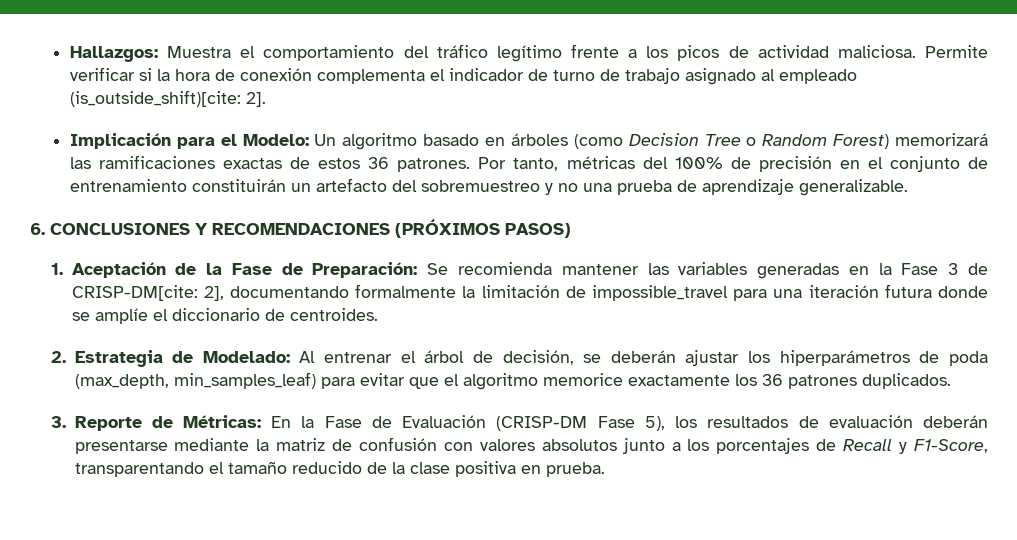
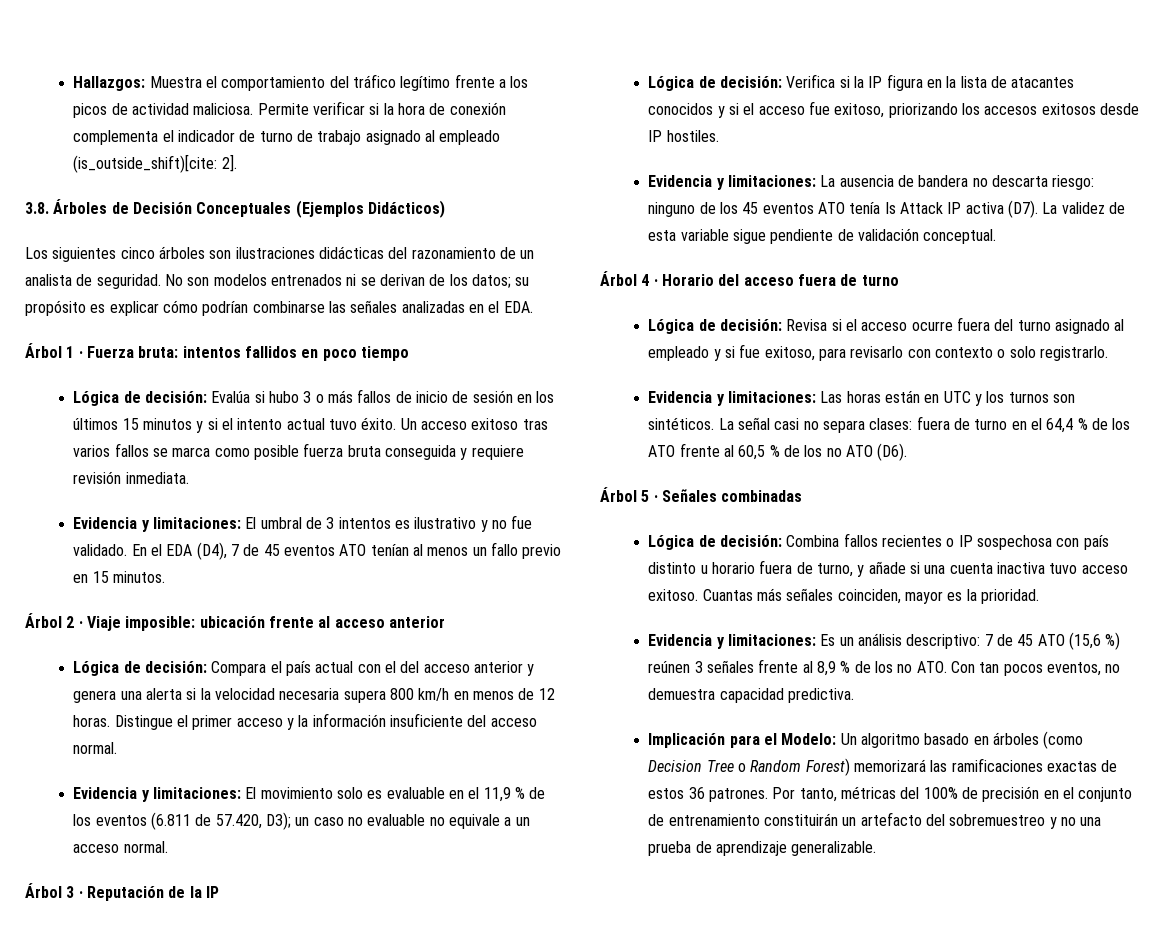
+ 3.8. Árboles de Decisión Conceptuales (Ejemplos Didácticos)
+ Los siguientes cinco árboles son ilustraciones didácticas del razonamiento de un analista de seguridad. No son modelos entrenados ni se derivan de los datos; su propósito es explicar cómo podrían combinarse las señales analizadas en el EDA.
+ Árbol 1 · Fuerza bruta: intentos fallidos en poco tiempo
+ Lógica de decisión: Evalúa si hubo 3 o más fallos de inicio de sesión en los últimos 15 minutos y si el intento actual tuvo éxito. Un acceso exitoso tras varios fallos se marca como posible fuerza bruta conseguida y requiere revisión inmediata.
+ Evidencia y limitaciones: El umbral de 3 intentos es ilustrativo y no fue validado. En el EDA (D4), 7 de 45 eventos ATO tenían al menos un fallo previo en 15 minutos.
+ Árbol 2 · Viaje imposible: ubicación frente al acceso anterior
+ Lógica de decisión: Compara el país actual con el del acceso anterior y genera una alerta si la velocidad necesaria supera 800 km/h en menos de 12 horas. Distingue el primer acceso y la información insuficiente del acceso normal.
+ Evidencia y limitaciones: El movimiento solo es evaluable en el 11,9 % de los eventos (6.811 de 57.420, D3); un caso no evaluable no equivale a un acceso normal.
+ Árbol 3 · Reputación de la IP
+ Lógica de decisión: Verifica si la IP figura en la lista de atacantes conocidos y si el acceso fue exitoso, priorizando los accesos exitosos desde IP hostiles.
+ Evidencia y limitaciones: La ausencia de bandera no descarta riesgo: ninguno de los 45 eventos ATO tenía Is Attack IP activa (D7). La validez de esta variable sigue pendiente de validación conceptual.
+ Árbol 4 · Horario del acceso fuera de turno
+ Lógica de decisión: Revisa si el acceso ocurre fuera del turno asignado al empleado y si fue exitoso, para revisarlo con contexto o solo registrarlo.
+ Evidencia y limitaciones: Las horas están en UTC y los turnos son sintéticos. La señal casi no separa clases: fuera de turno en el 64,4 % de los ATO frente al 60,5 % de los no ATO (D6).
+ Árbol 5 · Señales combinadas
+ Lógica de decisión: Combina fallos recientes o IP sospechosa con país distinto u horario fuera de turno, y añade si una cuenta inactiva tuvo acceso exitoso. Cuantas más señales coinciden, mayor es la prioridad.
+ Evidencia y limitaciones: Es un análisis descriptivo: 7 de 45 ATO (15,6 %) reúnen 3 señales frente al 8,9 % de los no ATO. Con tan pocos eventos, no demuestra capacidad predictiva.
- 6. CONCLUSIONES Y RECOMENDACIONES (PRÓXIMOS PASOS)
- 1. Aceptación de la Fase de Preparación: Se recomienda mantener las variables generadas en la Fase 3 de CRISP-DM[cite: 2], documentando formalmente la limitación de impossible_travel para una iteración futura donde se amplíe el diccionario de centroides.
- 2. Estrategia de Modelado: Al entrenar el árbol de decisión, se deberán ajustar los hiperparámetros de poda (max_depth, min_samples_leaf) para evitar que el algoritmo memorice exactamente los 36 patrones duplicados.
- 3. Reporte de Métricas: En la Fase de Evaluación (CRISP-DM Fase 5), los resultados de evaluación deberán presentarse mediante la matriz de confusión con valores absolutos junto a los porcentajes de Recall y F1-Score, transparentando el tamaño reducido de la clase positiva en prueba.

